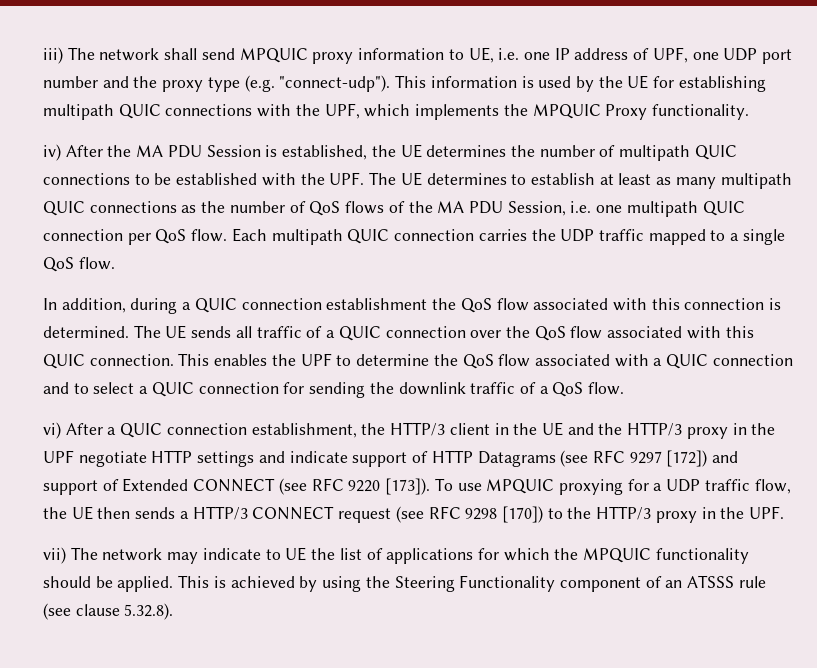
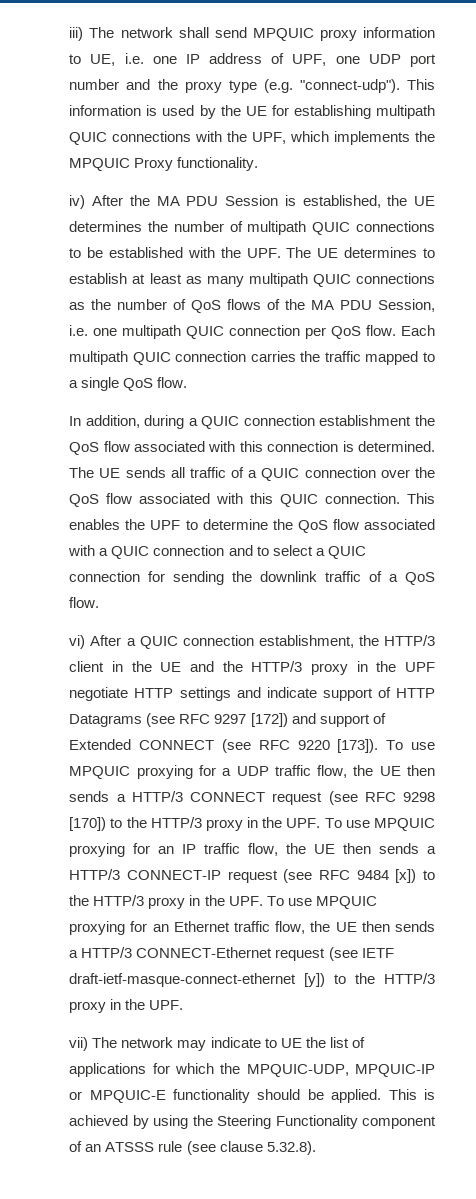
- Each multipath QUIC connection carries the UDP traffic mapped to a single QoS flow.
+ Each multipath QUIC connection carries the traffic mapped to a single QoS flow.
- To use MPQUIC proxying for a UDP traffic flow, the UE then sends a HTTP/3 CONNECT request (see RFC 9298 [170]) to the HTTP/3 proxy in the UPF.
+ To use MPQUIC proxying for a UDP traffic flow, the UE then sends a HTTP/3 CONNECT request (see RFC 9298 [170]) to the HTTP/3 proxy in the UPF. To use MPQUIC proxying for an IP traffic flow, the UE then sends a HTTP/3 CONNECT-IP request (see RFC 9484 [x]) to the HTTP/3 proxy in the UPF. To use MPQUIC proxying for an Ethernet traffic flow, the UE then sends a HTTP/3 CONNECT-Ethernet request (see IETF draft-ietf-masque-connect-ethernet [y]) to the HTTP/3 proxy in the UPF.
- vii) The network may indicate to UE the list of applications for which the MPQUIC functionality should be applied.
+ vii) The network may indicate to UE the list of applications for which the MPQUIC-UDP, MPQUIC-IP or MPQUIC-E functionality should be applied.

